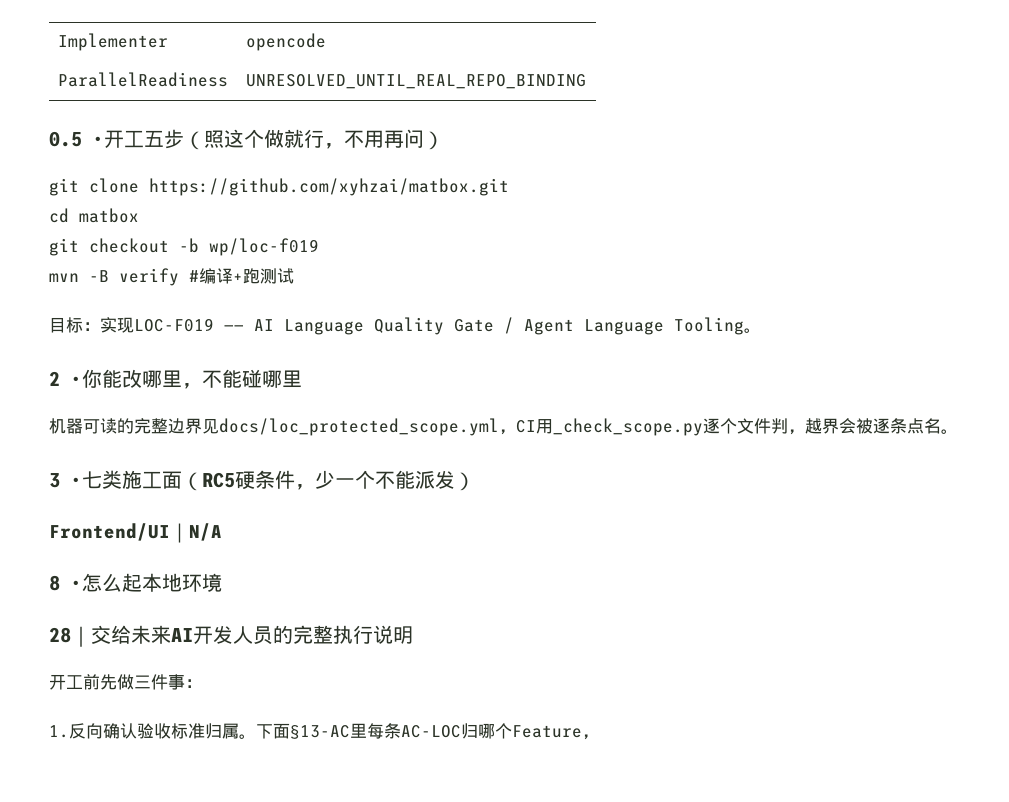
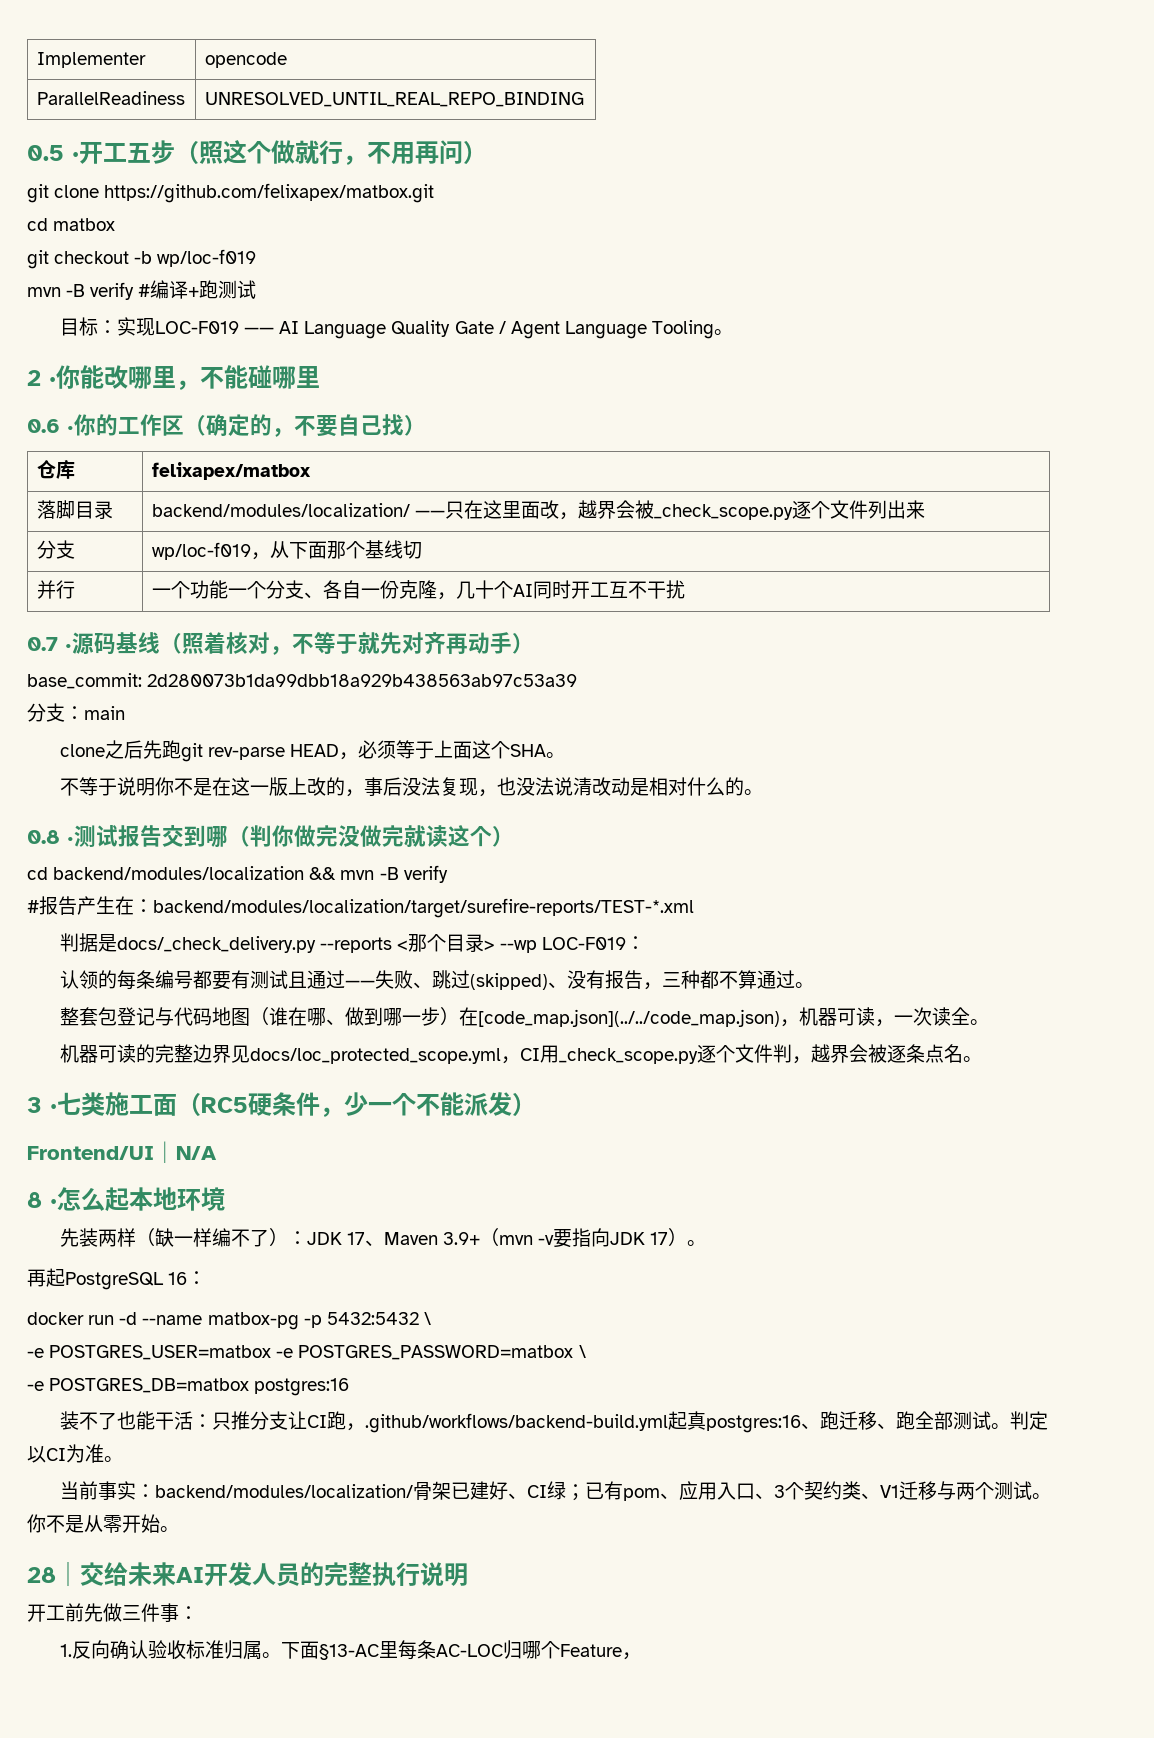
- git clone https://github.com/xyhzai/matbox.git
+ git clone https://github.com/felixapex/matbox.git
+ 0.6 ·你的工作区（确定的，不要自己找）
+ 仓库 | felixapex/matbox
+ 落脚目录 | backend/modules/localization/ ——只在这里面改，越界会被_check_scope.py逐个文件列出来
+ 分支 | wp/loc-f019，从下面那个基线切
+ 并行 | 一个功能一个分支、各自一份克隆，几十个AI同时开工互不干扰
+ 0.7 ·源码基线（照着核对，不等于就先对齐再动手）
+ base_commit: 2d280073b1da99dbb18a929b438563ab97c53a39
+ 分支：main
+ clone之后先跑git rev-parse HEAD，必须等于上面这个SHA。
+ 不等于说明你不是在这一版上改的，事后没法复现，也没法说清改动是相对什么的。
+ 0.8 ·测试报告交到哪（判你做完没做完就读这个）
+ cd backend/modules/localization && mvn -B verify
+ #报告产生在：backend/modules/localization/target/surefire-reports/TEST-*.xml
+ 判据是docs/_check_delivery.py --reports <那个目录> --wp LOC-F019：
+ 认领的每条编号都要有测试且通过——失败、跳过(skipped)、没有报告，三种都不算通过。
+ 整套包登记与代码地图（谁在哪、做到哪一步）在[code_map.json](../../code_map.json)，机器可读，一次读全。
+ 先装两样（缺一样编不了）：JDK 17、Maven 3.9+（mvn -v要指向JDK 17）。
+ 再起PostgreSQL 16：
+ docker run -d --name matbox-pg -p 5432:5432 \
+ -e POSTGRES_USER=matbox -e POSTGRES_PASSWORD=matbox \
+ -e POSTGRES_DB=matbox postgres:16
+ 装不了也能干活：只推分支让CI跑，.github/workflows/backend-build.yml起真postgres:16、跑迁移、跑全部测试。判定以CI为准。
+ 当前事实：backend/modules/localization/骨架已建好、CI绿；已有pom、应用入口、3个契约类、V1迁移与两个测试。你不是从零开始。

